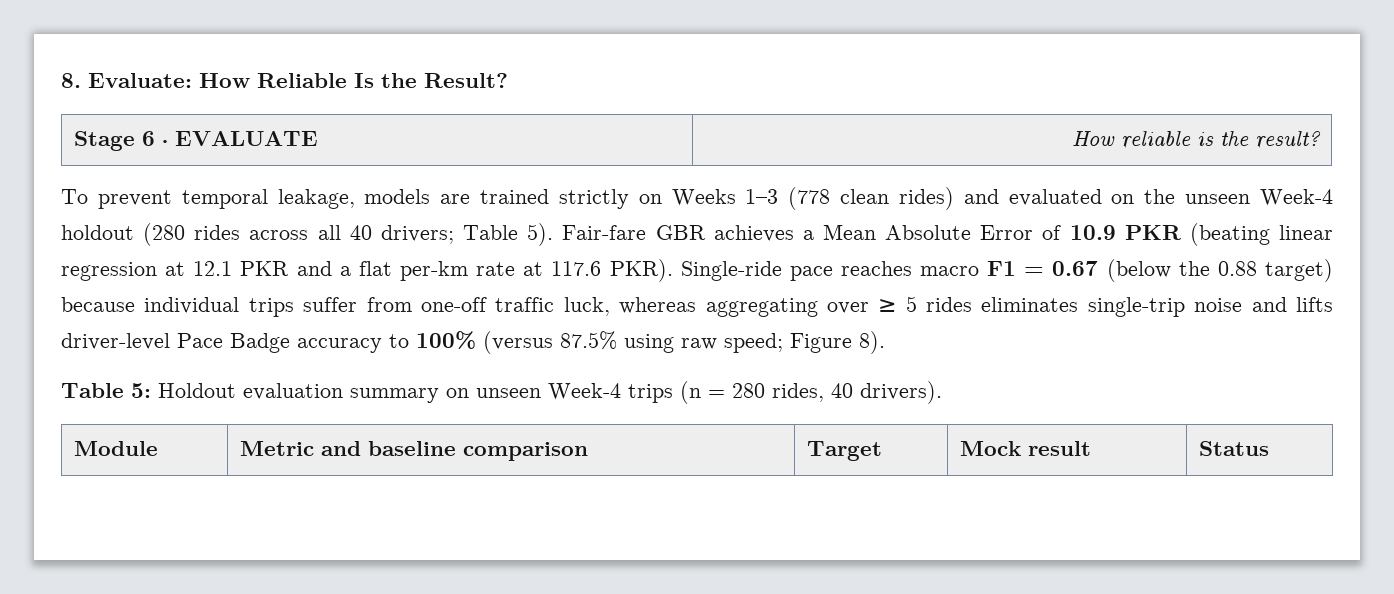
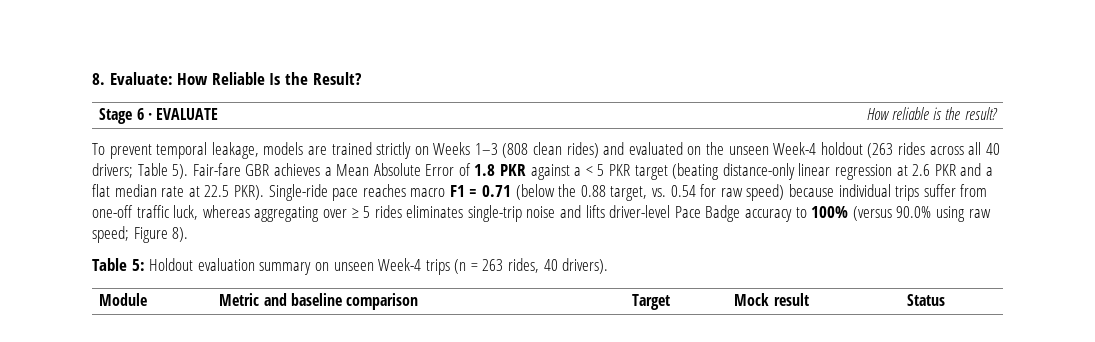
- To prevent temporal leakage, models are trained strictly on Weeks 1–3 (778 clean rides) and evaluated on the unseen Week-4 holdout (280 rides across all 40 drivers; Table 5).
+ To prevent temporal leakage, models are trained strictly on Weeks 1–3 (808 clean rides) and evaluated on the unseen Week-4 holdout (263 rides across all 40 drivers; Table 5).
- Fair-fare GBR achieves a Mean Absolute Error of 10.9 PKR (beating linear regression at 12.1 PKR and a flat per-km rate at 117.6 PKR).
+ Fair-fare GBR achieves a Mean Absolute Error of 1.8 PKR against a < 5 PKR target (beating distance-only linear regression at 2.6 PKR and a flat median rate at 22.5 PKR).
- Single-ride pace reaches macro F1 = 0.67 (below the 0.88 target) because individual trips suffer from one-off traffic luck, whereas aggregating over ≥ 5 rides eliminates single-trip noise and lifts driver-level Pace Badge accuracy to 100% (versus 87.5% using raw speed; Figure 8).
+ Single-ride pace reaches macro F1 = 0.71 (below the 0.88 target, vs. 0.54 for raw speed) because individual trips suffer from one-off traffic luck, whereas aggregating over ≥ 5 rides eliminates single-trip noise and lifts driver-level Pace Badge accuracy to 100% (versus 90.0% using raw speed; Figure 8).
- Table 5: Holdout evaluation summary on unseen Week-4 trips (n = 280 rides, 40 drivers).
+ Table 5: Holdout evaluation summary on unseen Week-4 trips (n = 263 rides, 40 drivers).

